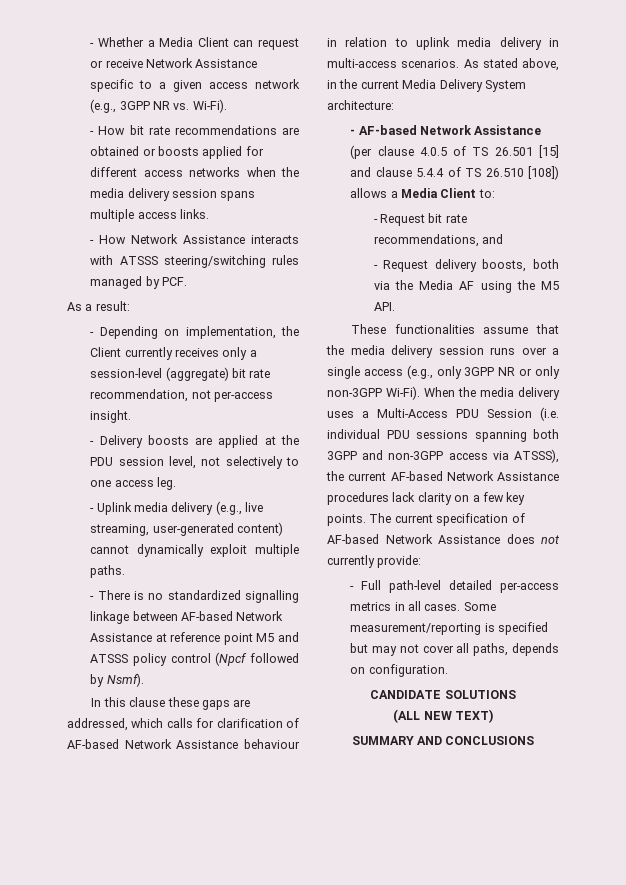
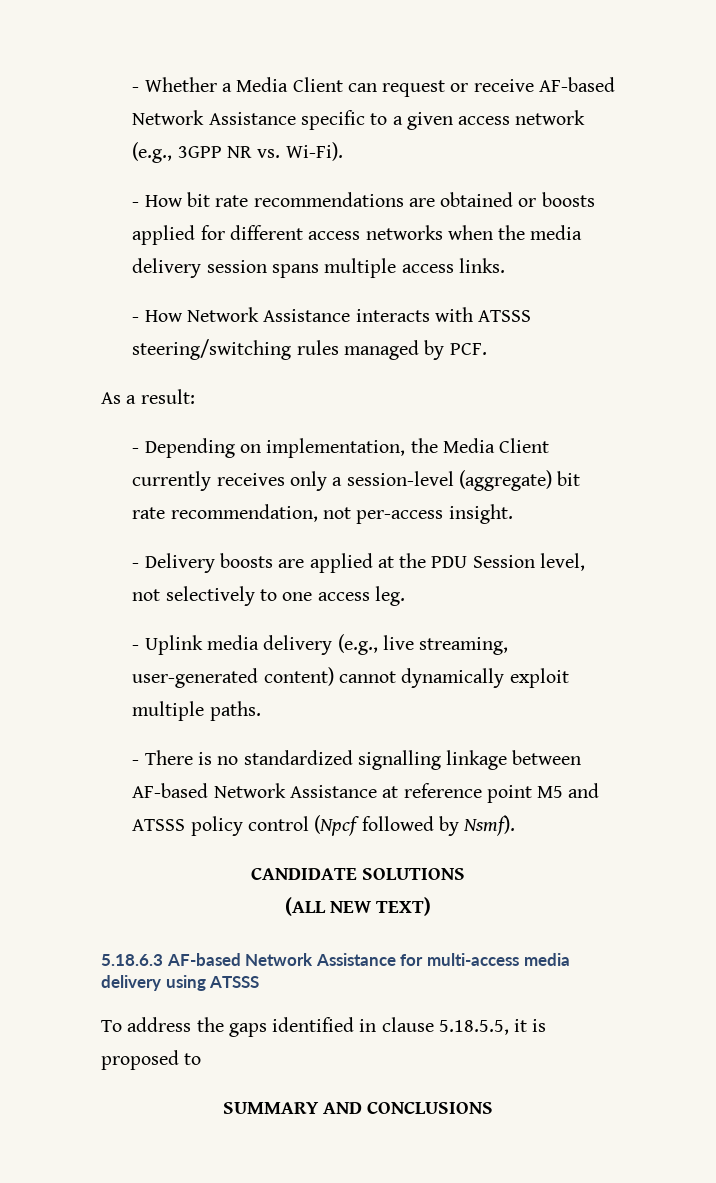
- - Whether a Media Client can request or receive Network Assistance specific to a given access network (e.g., 3GPP NR vs. Wi-Fi).
+ - Whether a Media Client can request or receive AF-based Network Assistance specific to a given access network (e.g., 3GPP NR vs. Wi-Fi).
- - Depending on implementation, the Client currently receives only a session-level (aggregate) bit rate recommendation, not per-access insight.
+ - Depending on implementation, the Media Client currently receives only a session-level (aggregate) bit rate recommendation, not per-access insight.
- - Delivery boosts are applied at the PDU session level, not selectively to one access leg.
+ - Delivery boosts are applied at the PDU Session level, not selectively to one access leg.
- In this clause these gaps are addressed, which calls for clarification of AF-based Network Assistance behaviour in relation to uplink media delivery in multi-access scenarios. As stated above, in the current Media Delivery System architecture:
- - AF-based Network Assistance (per clause 4.0.5 of TS 26.501 [15] and clause 5.4.4 of TS 26.510 [108]) allows a Media Client to:
- - Request bit rate recommendations, and
- - Request delivery boosts, both via the Media AF using the M5 API.
- These functionalities assume that the media delivery session runs over a single access (e.g., only 3GPP NR or only non-3GPP Wi-Fi). When the media delivery uses a Multi-Access PDU Session (i.e. individual PDU sessions spanning both 3GPP and non-3GPP access via ATSSS), the current AF-based Network Assistance procedures lack clarity on a few key points. The current specification of AF-based Network Assistance does not currently provide:
- - Full path-level detailed per-access metrics in all cases. Some measurement/reporting is specified but may not cover all paths, depends on configuration.
+ 5.18.6.3 AF-based Network Assistance for multi-access media delivery using ATSSS
+ To address the gaps identified in clause 5.18.5.5, it is proposed to

